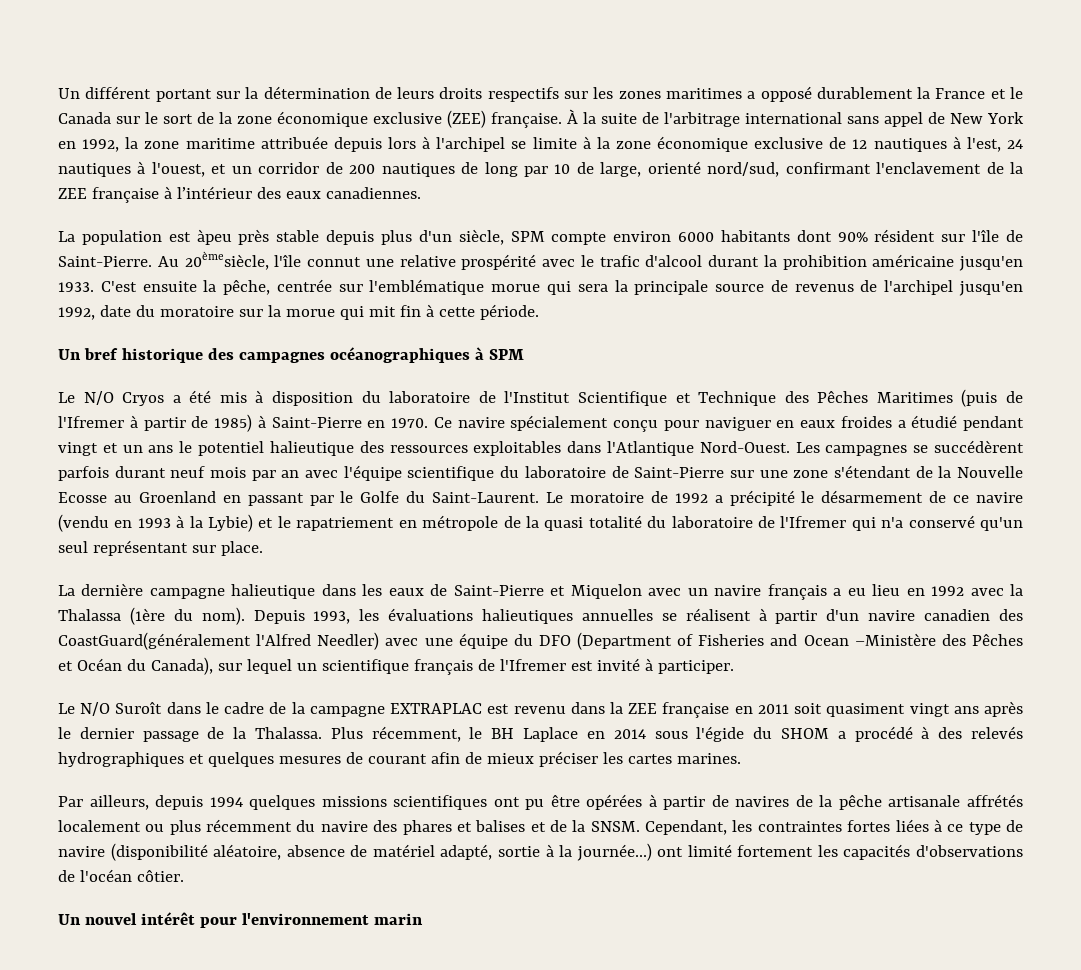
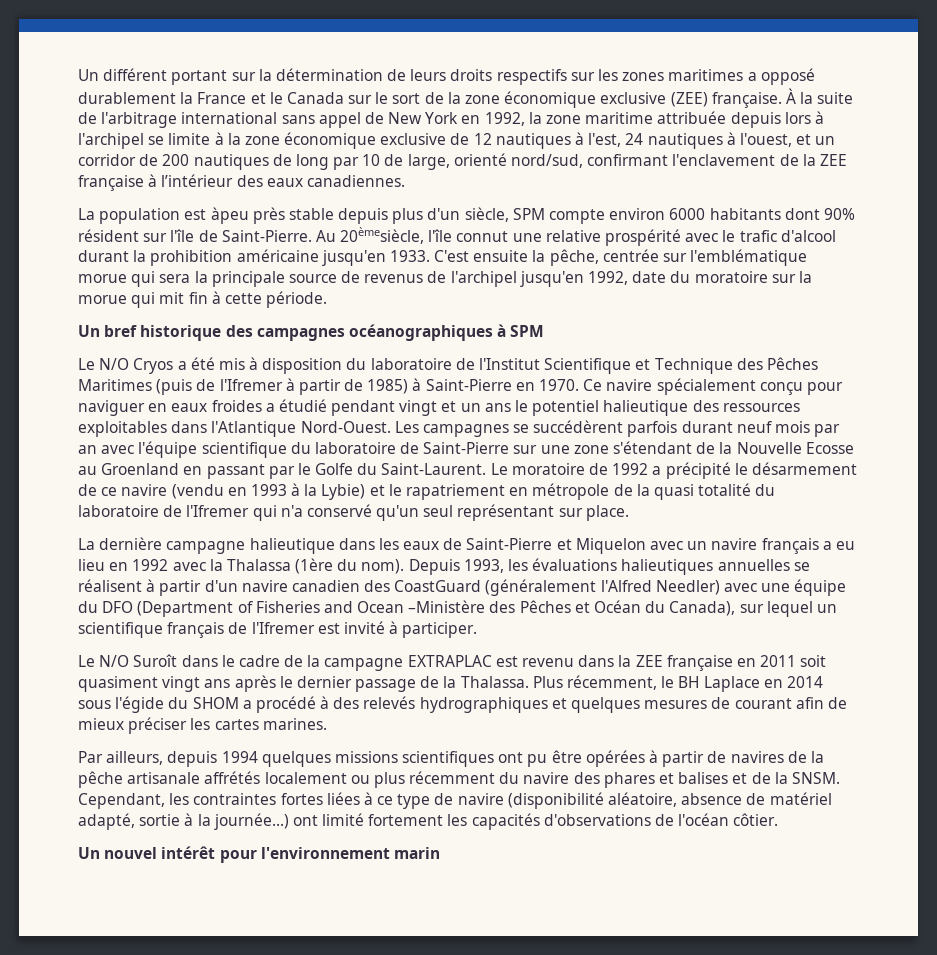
- Depuis 1993, les évaluations halieutiques annuelles se réalisent à partir d'un navire canadien des CoastGuard(généralement l'Alfred Needler) avec une équipe du DFO (Department of Fisheries and Ocean –Ministère des Pêches et Océan du Canada), sur lequel un scientifique français de l'Ifremer est invité à participer.
+ Depuis 1993, les évaluations halieutiques annuelles se réalisent à partir d'un navire canadien des CoastGuard (généralement l'Alfred Needler) avec une équipe du DFO (Department of Fisheries and Ocean –Ministère des Pêches et Océan du Canada), sur lequel un scientifique français de l'Ifremer est invité à participer.

